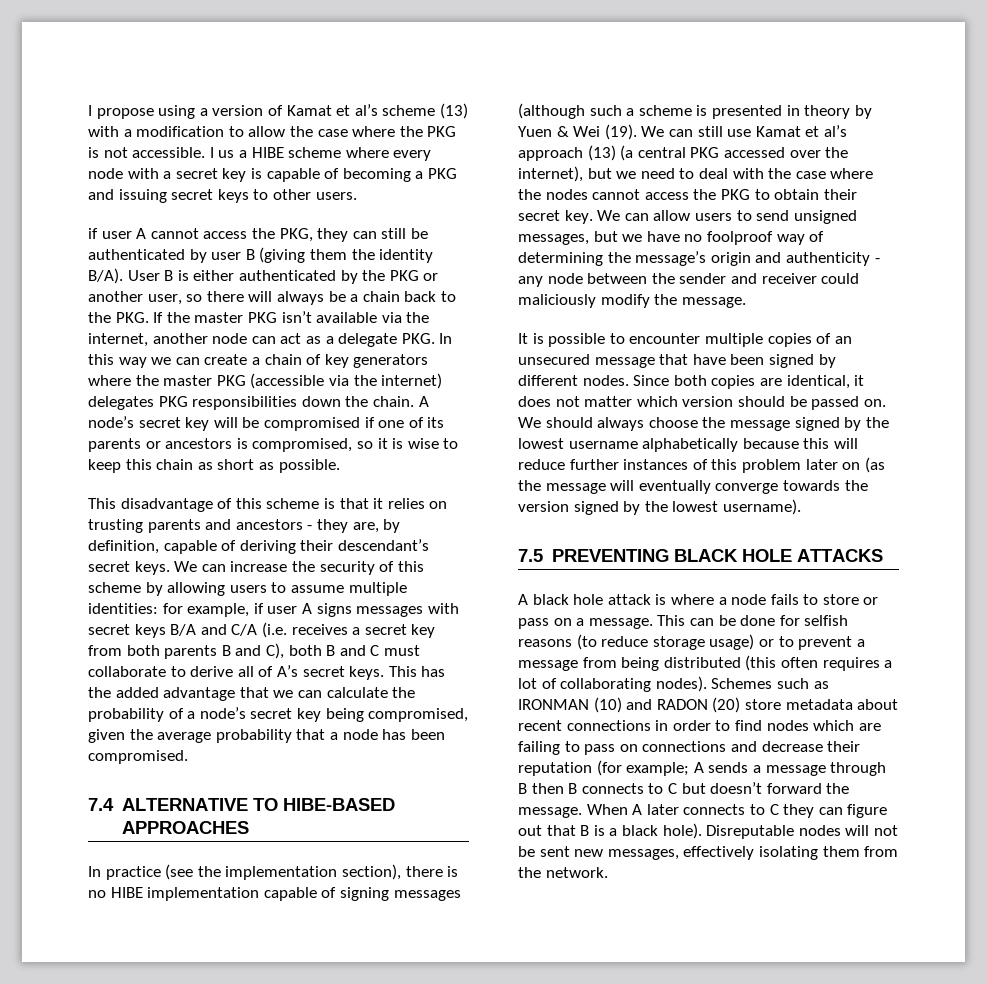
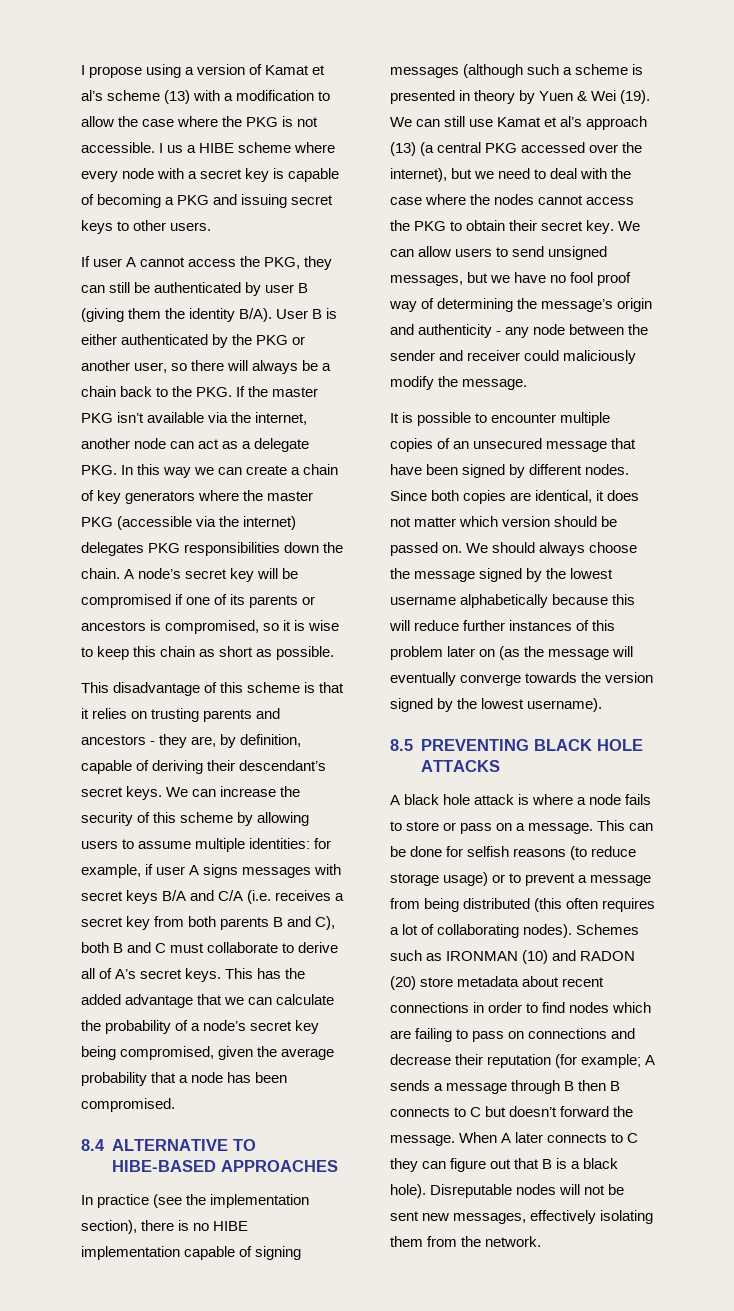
- if user A cannot access the PKG, they can still be authenticated by user B (giving them the identity B/A).
+ If user A cannot access the PKG, they can still be authenticated by user B (giving them the identity B/A).
- 7.4 ALTERNATIVE TO HIBE-BASED APPROACHES
+ 8.4 ALTERNATIVE TO HIBE-BASED APPROACHES
- We can allow users to send unsigned messages, but we have no foolproof way of determining the message’s origin and authenticity - any node between the sender and receiver could maliciously modify the message.
+ We can allow users to send unsigned messages, but we have no fool proof way of determining the message’s origin and authenticity - any node between the sender and receiver could maliciously modify the message.
- 7.5 PREVENTING BLACK HOLE ATTACKS
+ 8.5 PREVENTING BLACK HOLE ATTACKS

